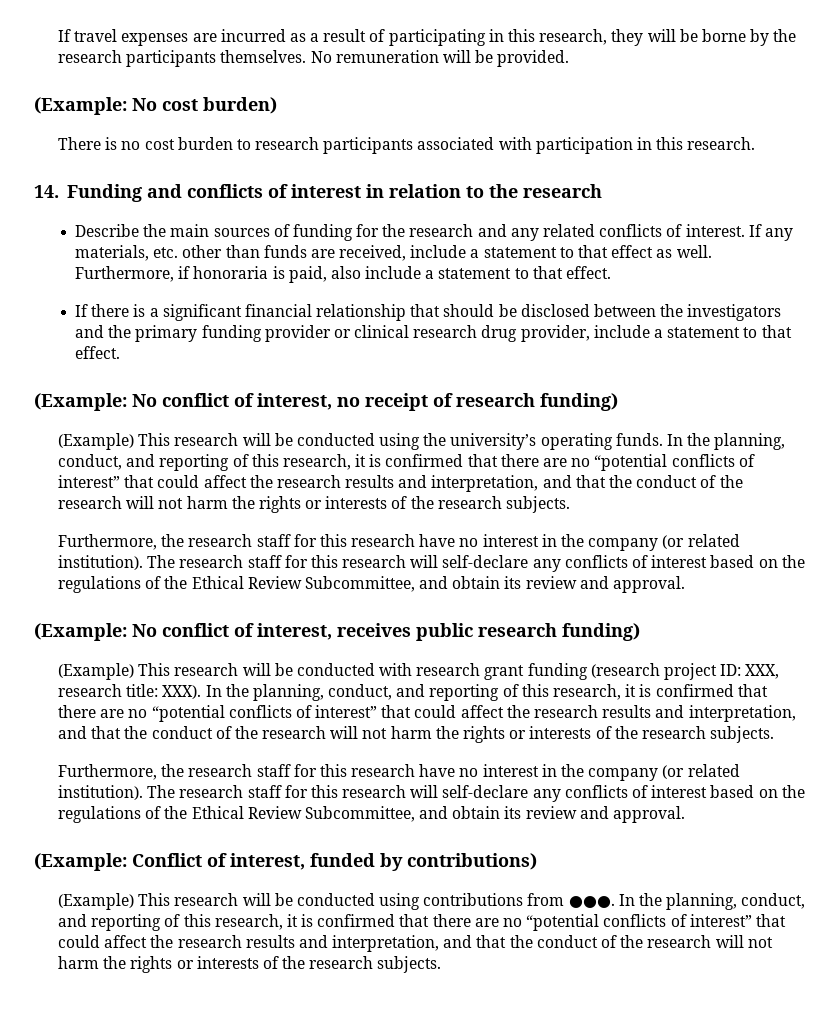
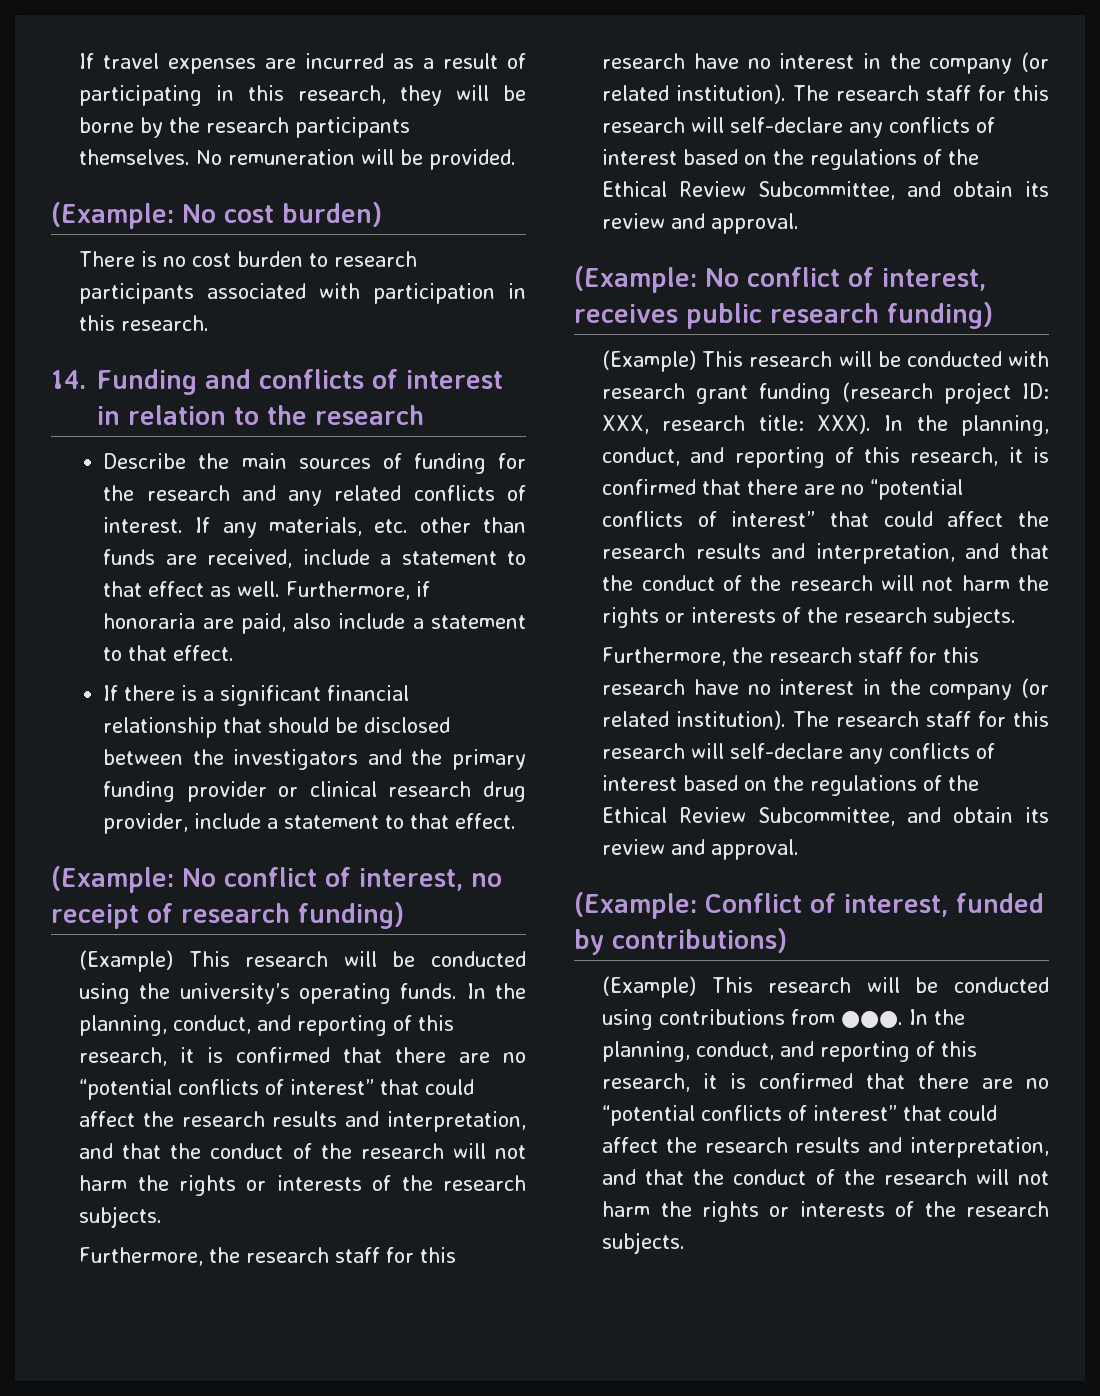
- Furthermore, if honoraria is paid, also include a statement to that effect.
+ Furthermore, if honoraria are paid, also include a statement to that effect.

